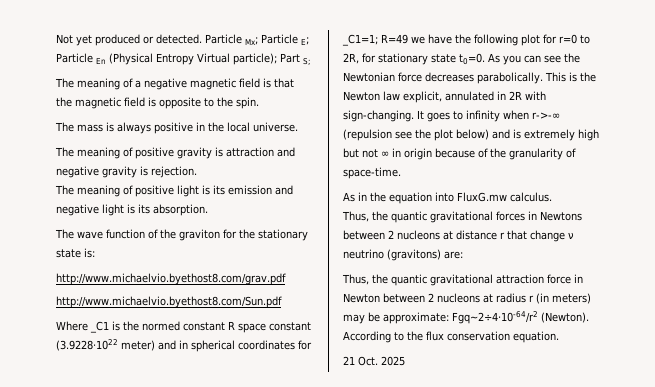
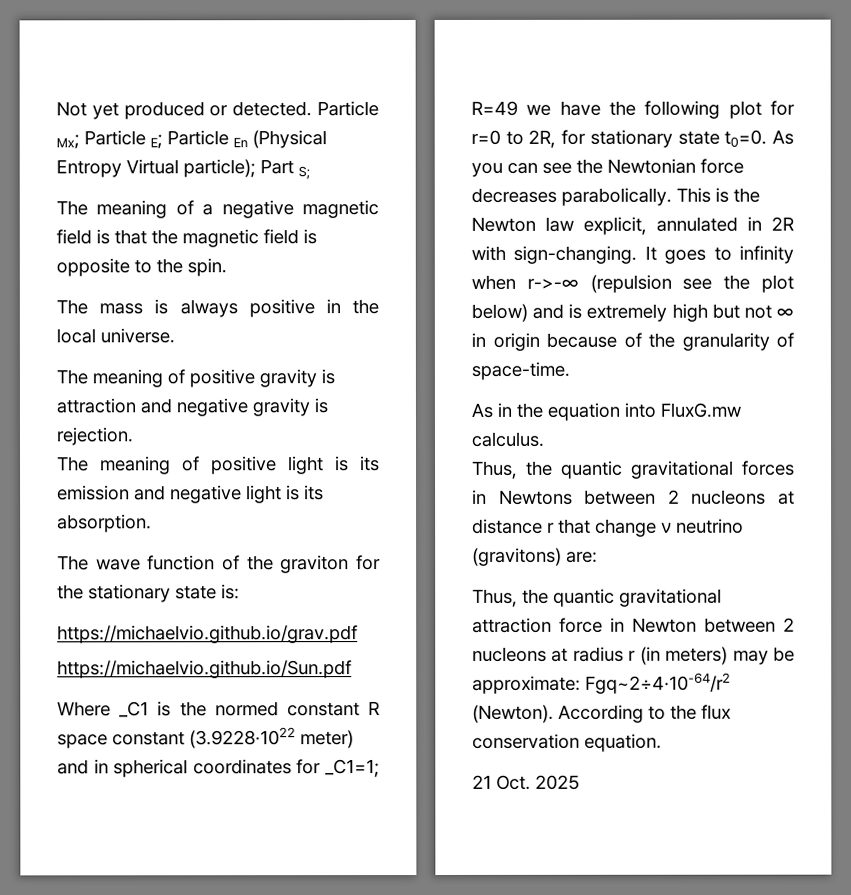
- http://www.michaelvio.byethost8.com/grav.pdf
- http://www.michaelvio.byethost8.com/Sun.pdf
+ https://michaelvio.github.io/grav.pdf
+ https://michaelvio.github.io/Sun.pdf

